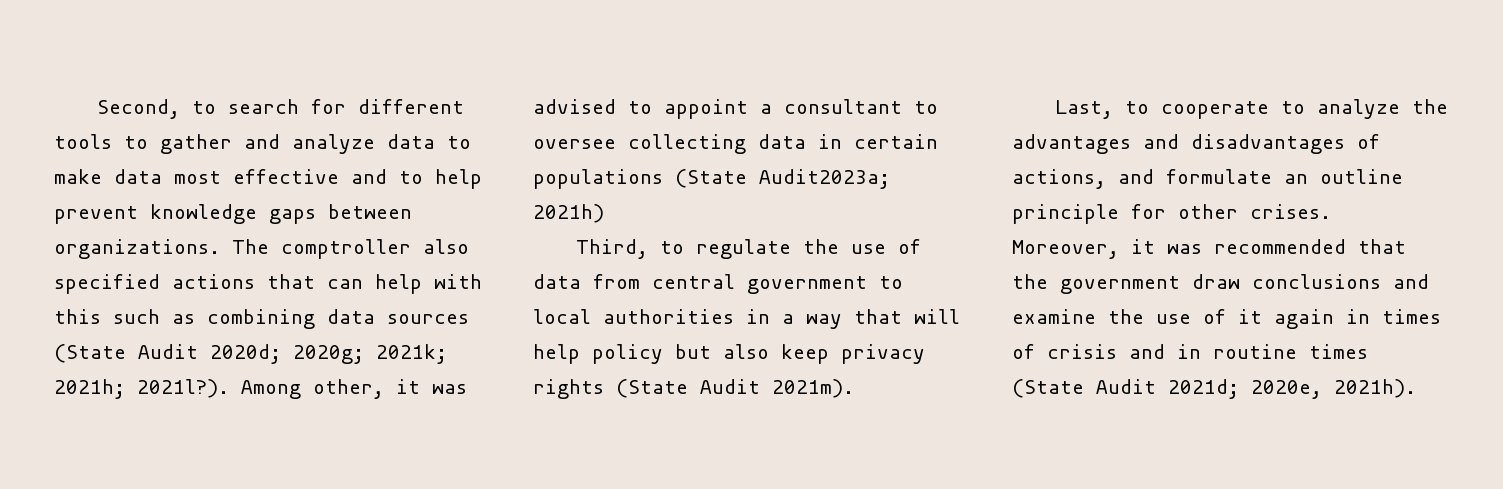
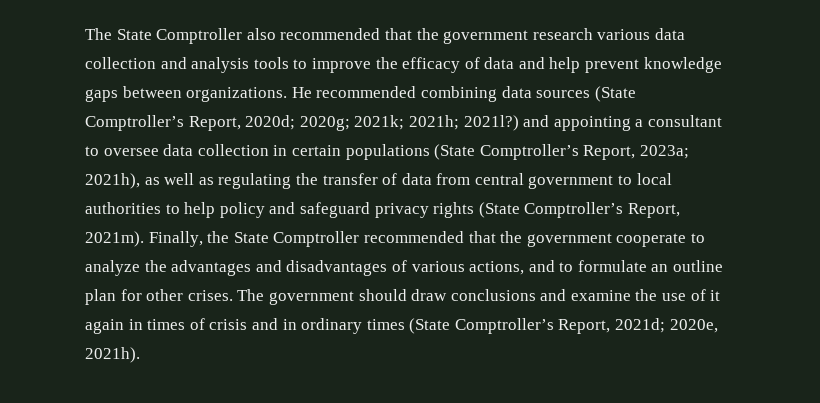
- Second, to search for different tools to gather and analyze data to make data most effective and to help prevent knowledge gaps between organizations.
+ The State Comptroller also recommended that the government research various data collection and analysis tools to improve the efficacy of data and help prevent knowledge gaps between organizations.
- The comptroller also specified actions that can help with this such as combining data sources (State Audit 2020d; 2020g; 2021k; 2021h; 2021l?). Among other, it was advised to appoint a consultant to oversee collecting data in certain populations (State Audit2023a; 2021h)
- Third, to regulate the use of data from central government to local authorities in a way that will help policy but also keep privacy rights (State Audit 2021m).
- Last, to cooperate to analyze the advantages and disadvantages of actions, and formulate an outline principle for other crises.
+ He recommended combining data sources (State Comptroller’s Report, 2020d; 2020g; 2021k; 2021h; 2021l?) and appointing a consultant to oversee data collection in certain populations (State Comptroller’s Report, 2023a; 2021h), as well as regulating the transfer of data from central government to local authorities to help policy and safeguard privacy rights (State Comptroller’s Report, 2021m). Finally, the State Comptroller recommended that the government cooperate to analyze the advantages and disadvantages of various actions, and to formulate an outline plan for other crises.
- Moreover, it was recommended that the government draw conclusions and examine the use of it again in times of crisis and in routine times (State Audit 2021d; 2020e, 2021h).
+ The government should draw conclusions and examine the use of it again in times of crisis and in ordinary times (State Comptroller’s Report, 2021d; 2020e, 2021h).

